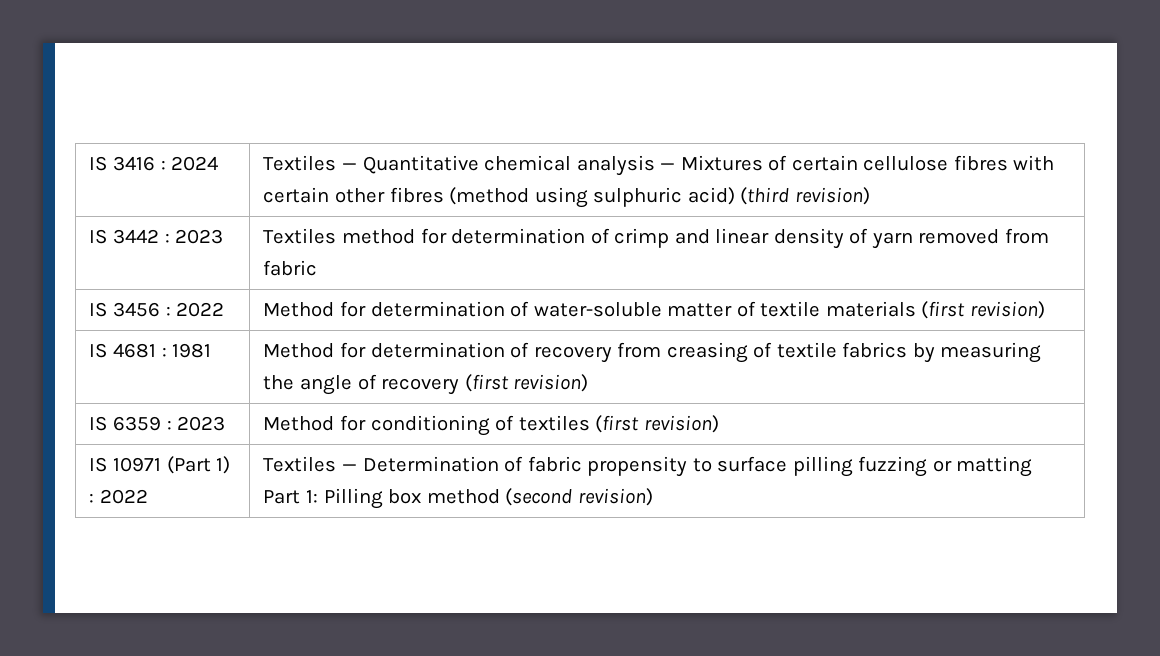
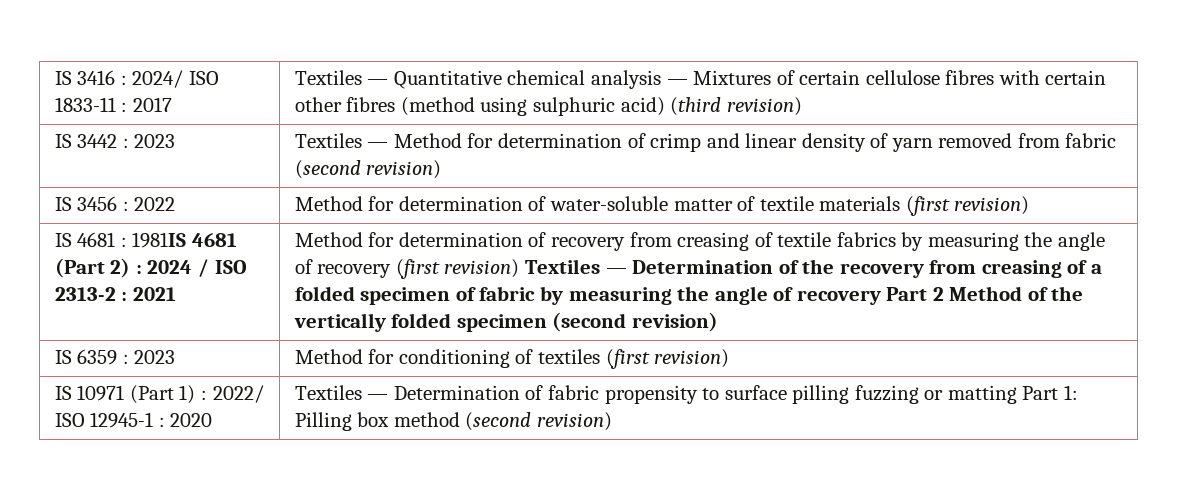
- IS 3416 : 2024 | Textiles — Quantitative chemical analysis — Mixtures of certain cellulose fibres with certain other fibres (method using sulphuric acid) (third revision)
+ IS 3416 : 2024/ ISO 1833-11 : 2017 | Textiles — Quantitative chemical analysis — Mixtures of certain cellulose fibres with certain other fibres (method using sulphuric acid) (third revision)
- IS 3442 : 2023 | Textiles method for determination of crimp and linear density of yarn removed from fabric
+ IS 3442 : 2023 | Textiles — Method for determination of crimp and linear density of yarn removed from fabric (second revision)
- IS 4681 : 1981
+ IS 4681 : 1981IS 4681 (Part 2) : 2024 / ISO 2313-2 : 2021
- Method for determination of recovery from creasing of textile fabrics by measuring the angle of recovery (first revision)
+ Method for determination of recovery from creasing of textile fabrics by measuring the angle of recovery (first revision) Textiles — Determination of the recovery from creasing of a folded specimen of fabric by measuring the angle of recovery Part 2 Method of the vertically folded specimen (second revision)
- IS 10971 (Part 1) : 2022 | Textiles — Determination of fabric propensity to surface pilling fuzzing or matting Part 1: Pilling box method (second revision)
+ IS 10971 (Part 1) : 2022/ ISO 12945-1 : 2020 | Textiles — Determination of fabric propensity to surface pilling fuzzing or matting Part 1: Pilling box method (second revision)

